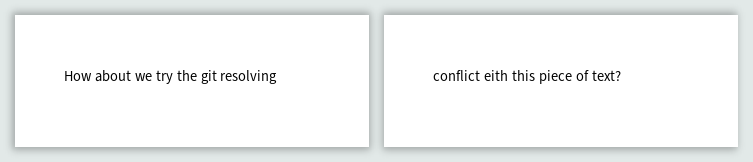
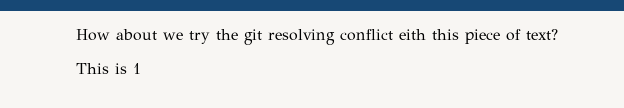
+ This is 1

